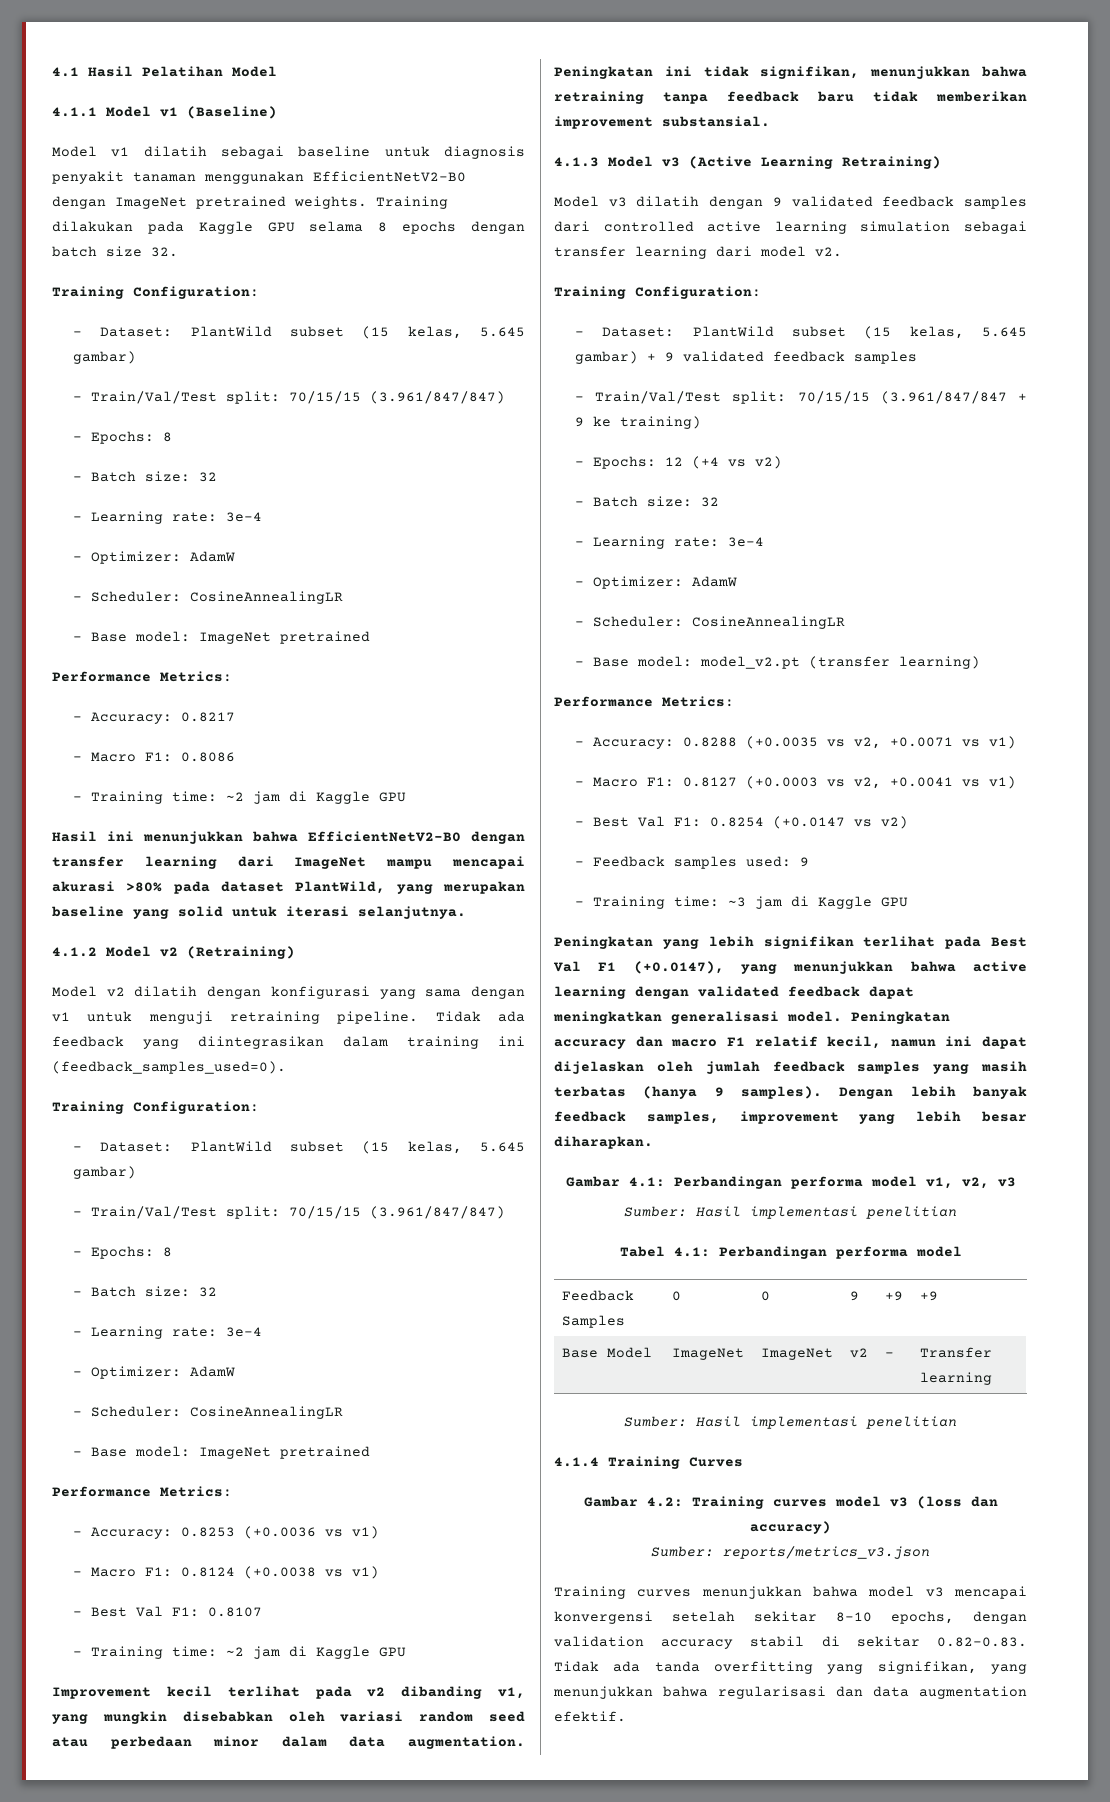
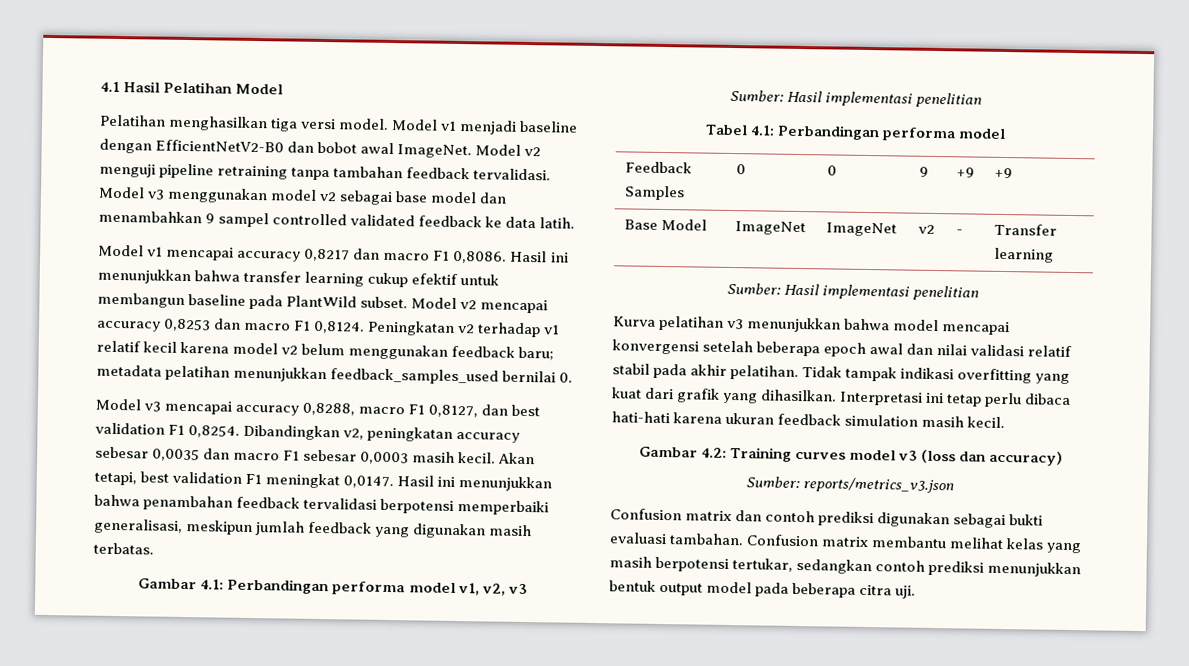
- 4.1.1 Model v1 (Baseline)
- Model v1 dilatih sebagai baseline untuk diagnosis penyakit tanaman menggunakan EfficientNetV2-B0 dengan ImageNet pretrained weights. Training dilakukan pada Kaggle GPU selama 8 epochs dengan batch size 32.
- Training Configuration:
- - Dataset: PlantWild subset (15 kelas, 5.645 gambar)
- - Train/Val/Test split: 70/15/15 (3.961/847/847)
- - Epochs: 8
- - Batch size: 32
- - Learning rate: 3e-4
- - Optimizer: AdamW
- - Scheduler: CosineAnnealingLR
- - Base model: ImageNet pretrained
- Performance Metrics:
- - Accuracy: 0.8217
- - Macro F1: 0.8086
- - Training time: ~2 jam di Kaggle GPU
- Hasil ini menunjukkan bahwa EfficientNetV2-B0 dengan transfer learning dari ImageNet mampu mencapai akurasi >80% pada dataset PlantWild, yang merupakan baseline yang solid untuk iterasi selanjutnya.
- 4.1.2 Model v2 (Retraining)
- Model v2 dilatih dengan konfigurasi yang sama dengan v1 untuk menguji retraining pipeline. Tidak ada feedback yang diintegrasikan dalam training ini (feedback_samples_used=0).
- Training Configuration:
- - Dataset: PlantWild subset (15 kelas, 5.645 gambar)
- - Train/Val/Test split: 70/15/15 (3.961/847/847)
- - Epochs: 8
- - Batch size: 32
- - Learning rate: 3e-4
- - Optimizer: AdamW
- - Scheduler: CosineAnnealingLR
- - Base model: ImageNet pretrained
- Performance Metrics:
- - Accuracy: 0.8253 (+0.0036 vs v1)
- - Macro F1: 0.8124 (+0.0038 vs v1)
- - Best Val F1: 0.8107
- - Training time: ~2 jam di Kaggle GPU
- Improvement kecil terlihat pada v2 dibanding v1, yang mungkin disebabkan oleh variasi random seed atau perbedaan minor dalam data augmentation. Peningkatan ini tidak signifikan, menunjukkan bahwa retraining tanpa feedback baru tidak memberikan improvement substansial.
- 4.1.3 Model v3 (Active Learning Retraining)
- Model v3 dilatih dengan 9 validated feedback samples dari controlled active learning simulation sebagai transfer learning dari model v2.
- Training Configuration:
- - Dataset: PlantWild subset (15 kelas, 5.645 gambar) + 9 validated feedback samples
- - Train/Val/Test split: 70/15/15 (3.961/847/847 + 9 ke training)
- - Epochs: 12 (+4 vs v2)
- - Batch size: 32
- - Learning rate: 3e-4
- - Optimizer: AdamW
- - Scheduler: CosineAnnealingLR
- - Base model: model_v2.pt (transfer learning)
- Performance Metrics:
- - Accuracy: 0.8288 (+0.0035 vs v2, +0.0071 vs v1)
- - Macro F1: 0.8127 (+0.0003 vs v2, +0.0041 vs v1)
- - Best Val F1: 0.8254 (+0.0147 vs v2)
- - Feedback samples used: 9
- - Training time: ~3 jam di Kaggle GPU
- Peningkatan yang lebih signifikan terlihat pada Best Val F1 (+0.0147), yang menunjukkan bahwa active learning dengan validated feedback dapat meningkatkan generalisasi model. Peningkatan accuracy dan macro F1 relatif kecil, namun ini dapat dijelaskan oleh jumlah feedback samples yang masih terbatas (hanya 9 samples). Dengan lebih banyak feedback samples, improvement yang lebih besar diharapkan.
+ Pelatihan menghasilkan tiga versi model. Model v1 menjadi baseline dengan EfficientNetV2-B0 dan bobot awal ImageNet. Model v2 menguji pipeline retraining tanpa tambahan feedback tervalidasi. Model v3 menggunakan model v2 sebagai base model dan menambahkan 9 sampel controlled validated feedback ke data latih.
+ Model v1 mencapai accuracy 0,8217 dan macro F1 0,8086. Hasil ini menunjukkan bahwa transfer learning cukup efektif untuk membangun baseline pada PlantWild subset. Model v2 mencapai accuracy 0,8253 dan macro F1 0,8124. Peningkatan v2 terhadap v1 relatif kecil karena model v2 belum menggunakan feedback baru; metadata pelatihan menunjukkan feedback_samples_used bernilai 0.
+ Model v3 mencapai accuracy 0,8288, macro F1 0,8127, dan best validation F1 0,8254. Dibandingkan v2, peningkatan accuracy sebesar 0,0035 dan macro F1 sebesar 0,0003 masih kecil. Akan tetapi, best validation F1 meningkat 0,0147. Hasil ini menunjukkan bahwa penambahan feedback tervalidasi berpotensi memperbaiki generalisasi, meskipun jumlah feedback yang digunakan masih terbatas.
- 4.1.4 Training Curves
+ Kurva pelatihan v3 menunjukkan bahwa model mencapai konvergensi setelah beberapa epoch awal dan nilai validasi relatif stabil pada akhir pelatihan. Tidak tampak indikasi overfitting yang kuat dari grafik yang dihasilkan. Interpretasi ini tetap perlu dibaca hati-hati karena ukuran feedback simulation masih kecil.
- Training curves menunjukkan bahwa model v3 mencapai konvergensi setelah sekitar 8-10 epochs, dengan validation accuracy stabil di sekitar 0.82-0.83. Tidak ada tanda overfitting yang signifikan, yang menunjukkan bahwa regularisasi dan data augmentation efektif.
+ Confusion matrix dan contoh prediksi digunakan sebagai bukti evaluasi tambahan. Confusion matrix membantu melihat kelas yang masih berpotensi tertukar, sedangkan contoh prediksi menunjukkan bentuk output model pada beberapa citra uji.

